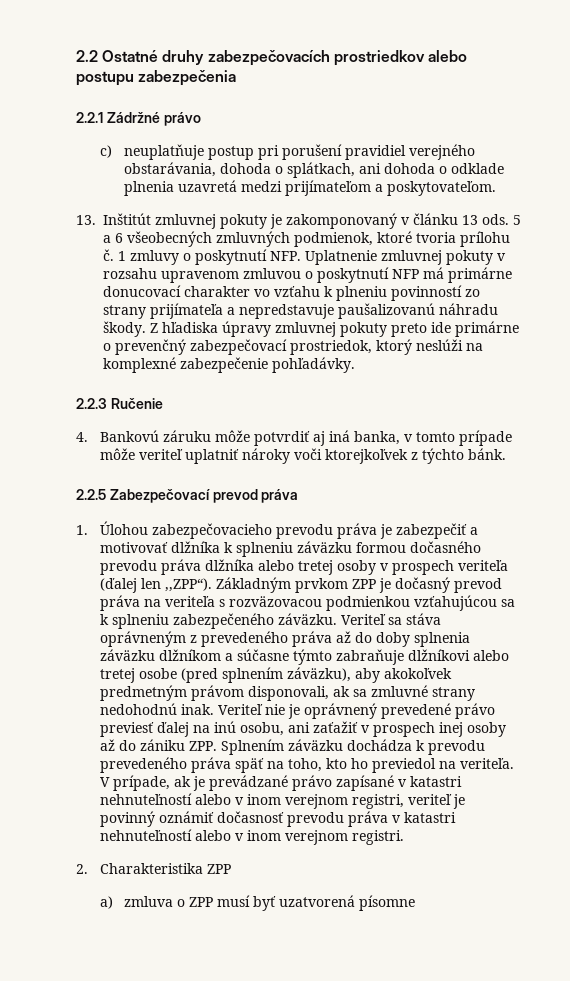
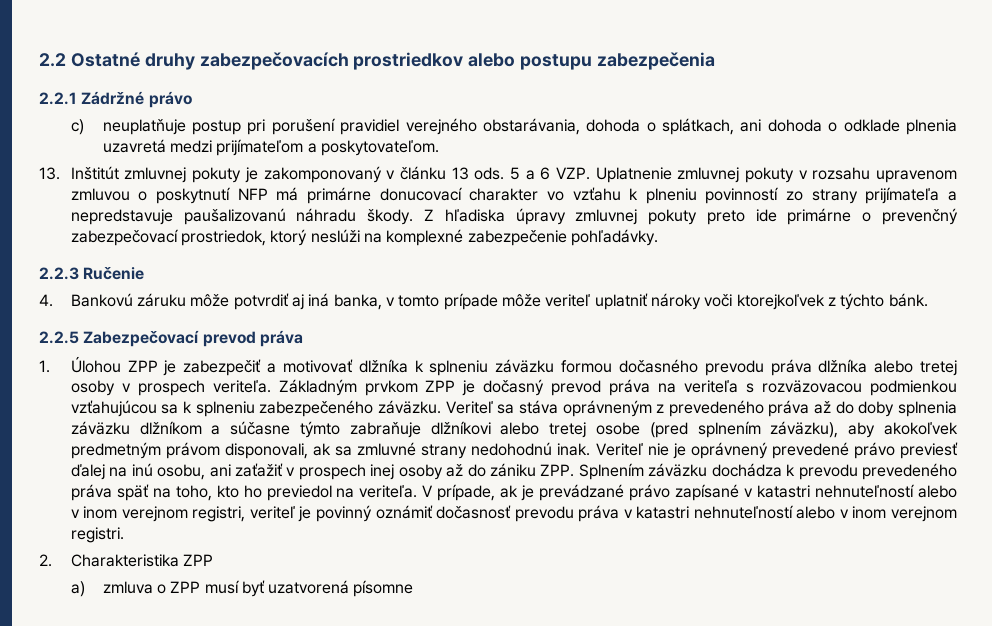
- 5 a 6 všeobecných zmluvných podmienok, ktoré tvoria prílohu č. 1 zmluvy o poskytnutí NFP. Uplatnenie zmluvnej pokuty v rozsahu upravenom zmluvou o poskytnutí NFP má primárne donucovací charakter vo vzťahu k plneniu povinností zo strany prijímateľa a nepredstavuje paušalizovanú náhradu škody.
+ 5 a 6 VZP. Uplatnenie zmluvnej pokuty v rozsahu upravenom zmluvou o poskytnutí NFP má primárne donucovací charakter vo vzťahu k plneniu povinností zo strany prijímateľa a nepredstavuje paušalizovanú náhradu škody.
- 1. Úlohou zabezpečovacieho prevodu práva je zabezpečiť a motivovať dlžníka k splneniu záväzku formou dočasného prevodu práva dlžníka alebo tretej osoby v prospech veriteľa (ďalej len ,,ZPP“).
+ 1. Úlohou ZPP je zabezpečiť a motivovať dlžníka k splneniu záväzku formou dočasného prevodu práva dlžníka alebo tretej osoby v prospech veriteľa.

